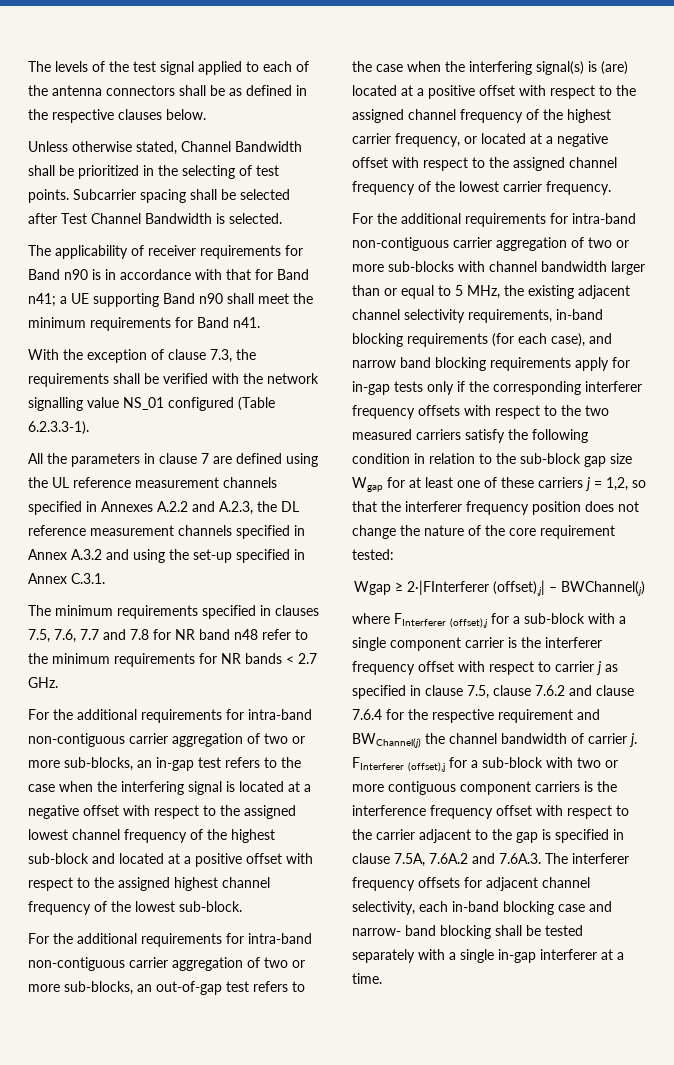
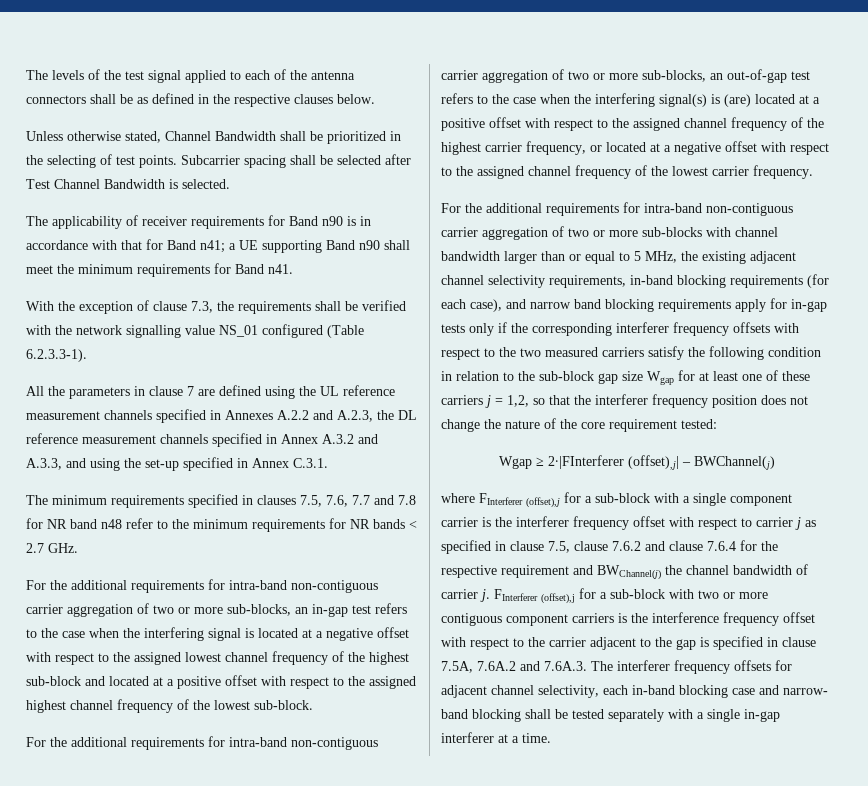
- All the parameters in clause 7 are defined using the UL reference measurement channels specified in Annexes A.2.2 and A.2.3, the DL reference measurement channels specified in Annex A.3.2 and using the set-up specified in Annex C.3.1.
+ All the parameters in clause 7 are defined using the UL reference measurement channels specified in Annexes A.2.2 and A.2.3, the DL reference measurement channels specified in Annex A.3.2 and A.3.3, and using the set-up specified in Annex C.3.1.

